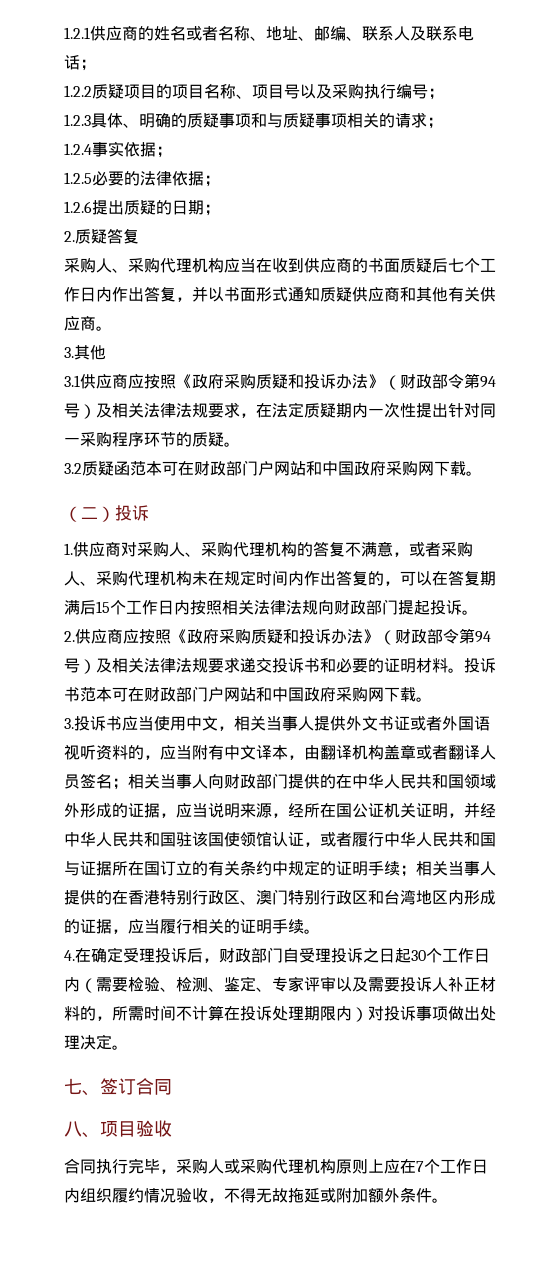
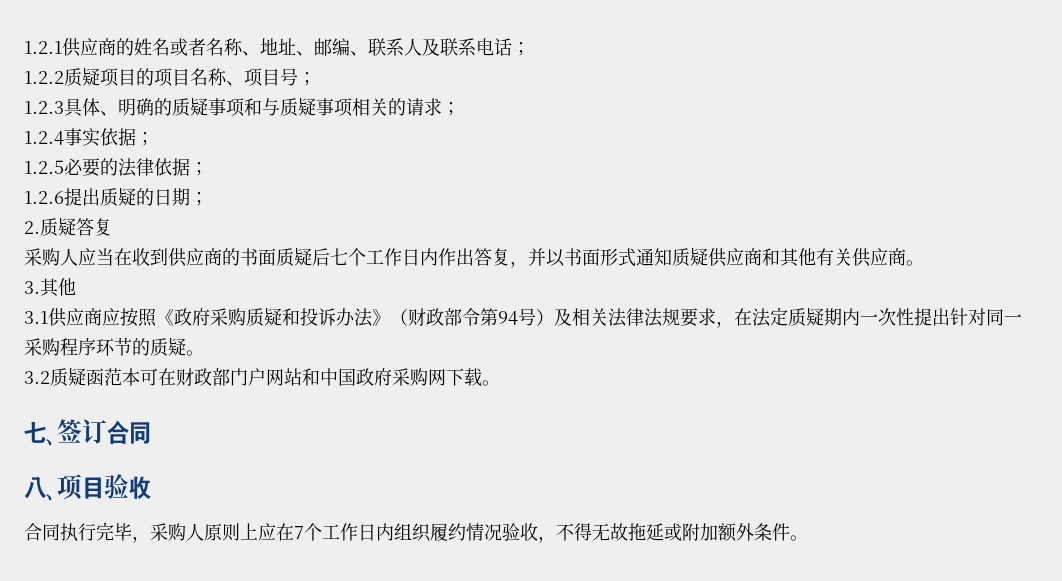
- 1.2.2质疑项目的项目名称、项目号以及采购执行编号；
+ 1.2.2质疑项目的项目名称、项目号；
- 采购人、采购代理机构应当在收到供应商的书面质疑后七个工作日内作出答复，并以书面形式通知质疑供应商和其他有关供应商。
+ 采购人应当在收到供应商的书面质疑后七个工作日内作出答复，并以书面形式通知质疑供应商和其他有关供应商。
- （二）投诉
- 1.供应商对采购人、采购代理机构的答复不满意，或者采购人、采购代理机构未在规定时间内作出答复的，可以在答复期满后15个工作日内按照相关法律法规向财政部门提起投诉。
- 2.供应商应按照《政府采购质疑和投诉办法》（财政部令第94号）及相关法律法规要求递交投诉书和必要的证明材料。投诉书范本可在财政部门户网站和中国政府采购网下载。
- 3.投诉书应当使用中文，相关当事人提供外文书证或者外国语视听资料的，应当附有中文译本，由翻译机构盖章或者翻译人员签名；相关当事人向财政部门提供的在中华人民共和国领域外形成的证据，应当说明来源，经所在国公证机关证明，并经中华人民共和国驻该国使领馆认证，或者履行中华人民共和国与证据所在国订立的有关条约中规定的证明手续；相关当事人提供的在香港特别行政区、澳门特别行政区和台湾地区内形成的证据，应当履行相关的证明手续。
- 4.在确定受理投诉后，财政部门自受理投诉之日起30个工作日内（需要检验、检测、鉴定、专家评审以及需要投诉人补正材料的，所需时间不计算在投诉处理期限内）对投诉事项做出处理决定。
- 合同执行完毕，采购人或采购代理机构原则上应在7个工作日内组织履约情况验收，不得无故拖延或附加额外条件。
+ 合同执行完毕，采购人原则上应在7个工作日内组织履约情况验收，不得无故拖延或附加额外条件。

